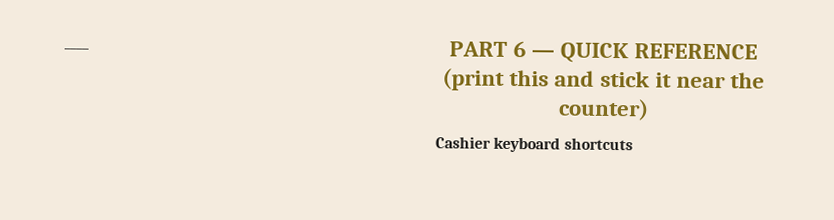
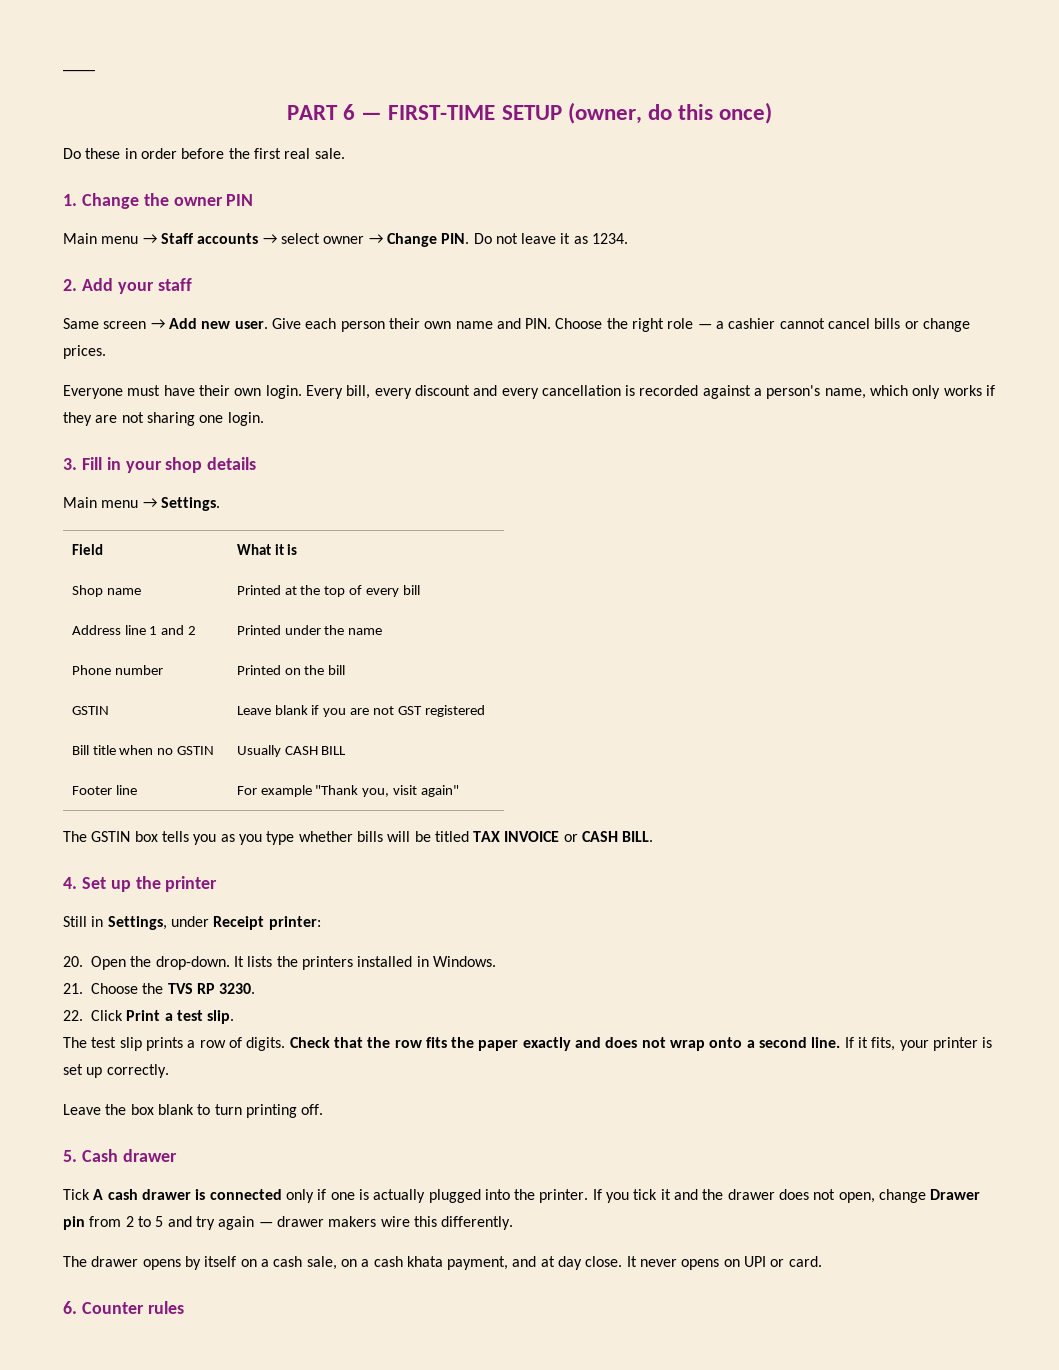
- PART 6 — QUICK REFERENCE (print this and stick it near the counter)
- Cashier keyboard shortcuts
+ PART 6 — FIRST-TIME SETUP (owner, do this once)
+ Do these in order before the first real sale.
+ 1. Change the owner PIN
+ Main menu → Staff accounts → select owner → Change PIN. Do not leave it as 1234.
+ 2. Add your staff
+ Same screen → Add new user. Give each person their own name and PIN. Choose the right role — a cashier cannot cancel bills or change prices.
+ Everyone must have their own login. Every bill, every discount and every cancellation is recorded against a person's name, which only works if they are not sharing one login.
+ 3. Fill in your shop details
+ Main menu → Settings.
+ Field | What it is
+ Shop name | Printed at the top of every bill
+ Address line 1 and 2 | Printed under the name
+ Phone number | Printed on the bill
+ GSTIN | Leave blank if you are not GST registered
+ Bill title when no GSTIN | Usually CASH BILL
+ Footer line | For example "Thank you, visit again"
+ The GSTIN box tells you as you type whether bills will be titled TAX INVOICE or CASH BILL.
+ 4. Set up the printer
+ Still in Settings, under Receipt printer:
+ 20. Open the drop-down. It lists the printers installed in Windows.
+ 21. Choose the TVS RP 3230.
+ 22. Click Print a test slip.
+ The test slip prints a row of digits. Check that the row fits the paper exactly and does not wrap onto a second line. If it fits, your printer is set up correctly.
+ Leave the box blank to turn printing off.
+ 5. Cash drawer
+ Tick A cash drawer is connected only if one is actually plugged into the printer. If you tick it and the drawer does not open, change Drawer pin from 2 to 5 and try again — drawer makers wire this differently.
+ The drawer opens by itself on a cash sale, on a cash khata payment, and at day close. It never opens on UPI or card.
+ 6. Counter rules

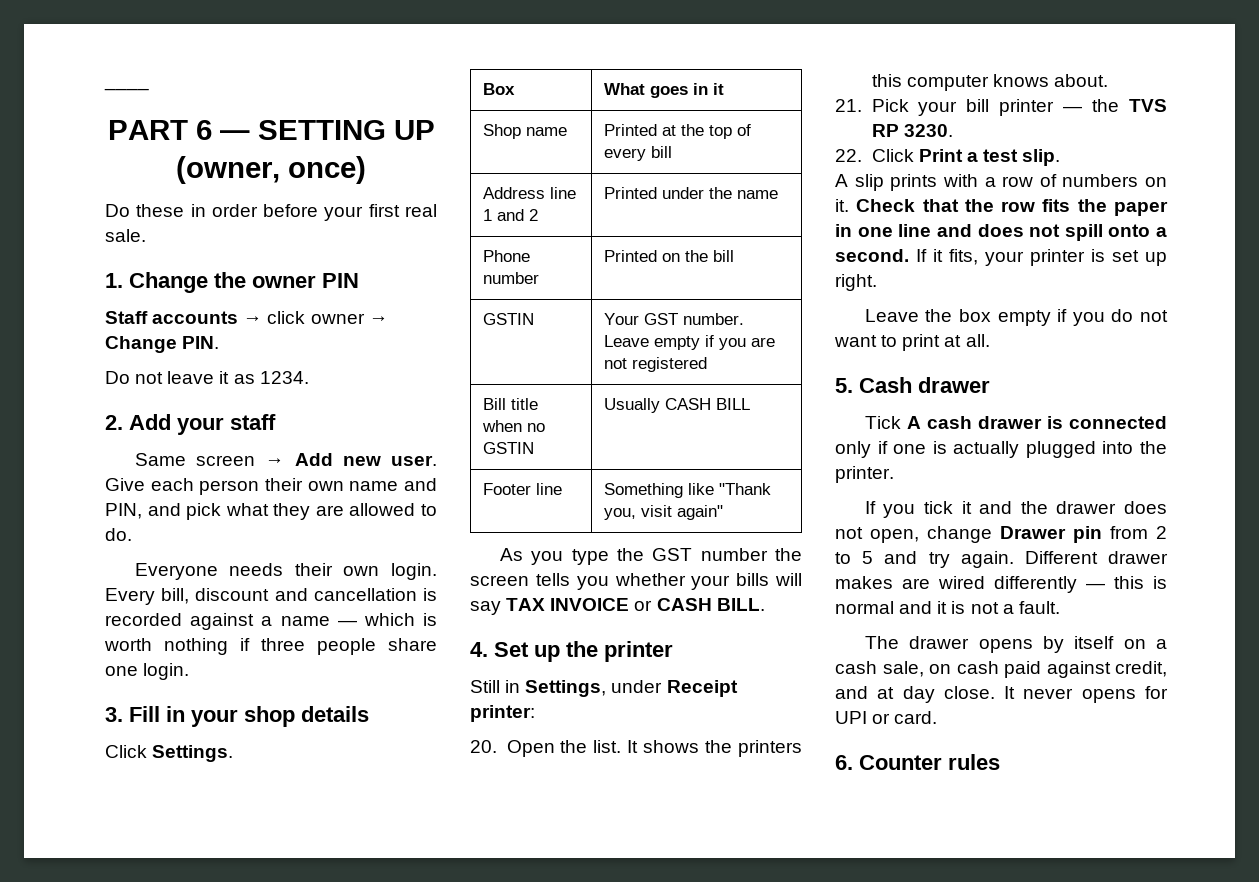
- PART 6 — FIRST-TIME SETUP (owner, do this once)
+ PART 6 — SETTING UP (owner, once)
- Do these in order before the first real sale.
+ Do these in order before your first real sale.
- Main menu → Staff accounts → select owner → Change PIN. Do not leave it as 1234.
+ Staff accounts → click owner → Change PIN.
+ Do not leave it as 1234.
- Give each person their own name and PIN. Choose the right role — a cashier cannot cancel bills or change prices.
+ Give each person their own name and PIN, and pick what they are allowed to do.
- Everyone must have their own login.
+ Everyone needs their own login.
- Every bill, every discount and every cancellation is recorded against a person's name, which only works if they are not sharing one login.
+ Every bill, discount and cancellation is recorded against a name — which is worth nothing if three people share one login.
- Main menu → Settings.
+ Click Settings.
- Field | What it is
+ Box | What goes in it
- GSTIN | Leave blank if you are not GST registered
+ GSTIN | Your GST number. Leave empty if you are not registered
- Footer line | For example "Thank you, visit again"
+ Footer line | Something like "Thank you, visit again"
- The GSTIN box tells you as you type whether bills will be titled TAX INVOICE or CASH BILL.
+ As you type the GST number the screen tells you whether your bills will say TAX INVOICE or CASH BILL.
- 20. Open the drop-down. It lists the printers installed in Windows.
- 21. Choose the TVS RP 3230.
+ 20. Open the list. It shows the printers this computer knows about.
+ 21. Pick your bill printer — the TVS RP 3230.
- The test slip prints a row of digits.
+ A slip prints with a row of numbers on it.
- Check that the row fits the paper exactly and does not wrap onto a second line.
+ Check that the row fits the paper in one line and does not spill onto a second.
- If it fits, your printer is set up correctly.
+ If it fits, your printer is set up right.
- Leave the box blank to turn printing off.
+ Leave the box empty if you do not want to print at all.
- Tick A cash drawer is connected only if one is actually plugged into the printer. If you tick it and the drawer does not open, change Drawer pin from 2 to 5 and try again — drawer makers wire this differently.
+ Tick A cash drawer is connected only if one is actually plugged into the printer.
+ If you tick it and the drawer does not open, change Drawer pin from 2 to 5 and try again. Different drawer makes are wired differently — this is normal and it is not a fault.
- The drawer opens by itself on a cash sale, on a cash khata payment, and at day close.
+ The drawer opens by itself on a cash sale, on cash paid against credit, and at day close.
- It never opens on UPI or card.
+ It never opens for UPI or card.

